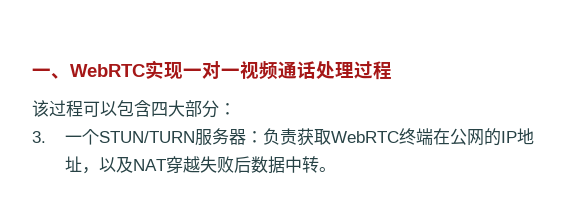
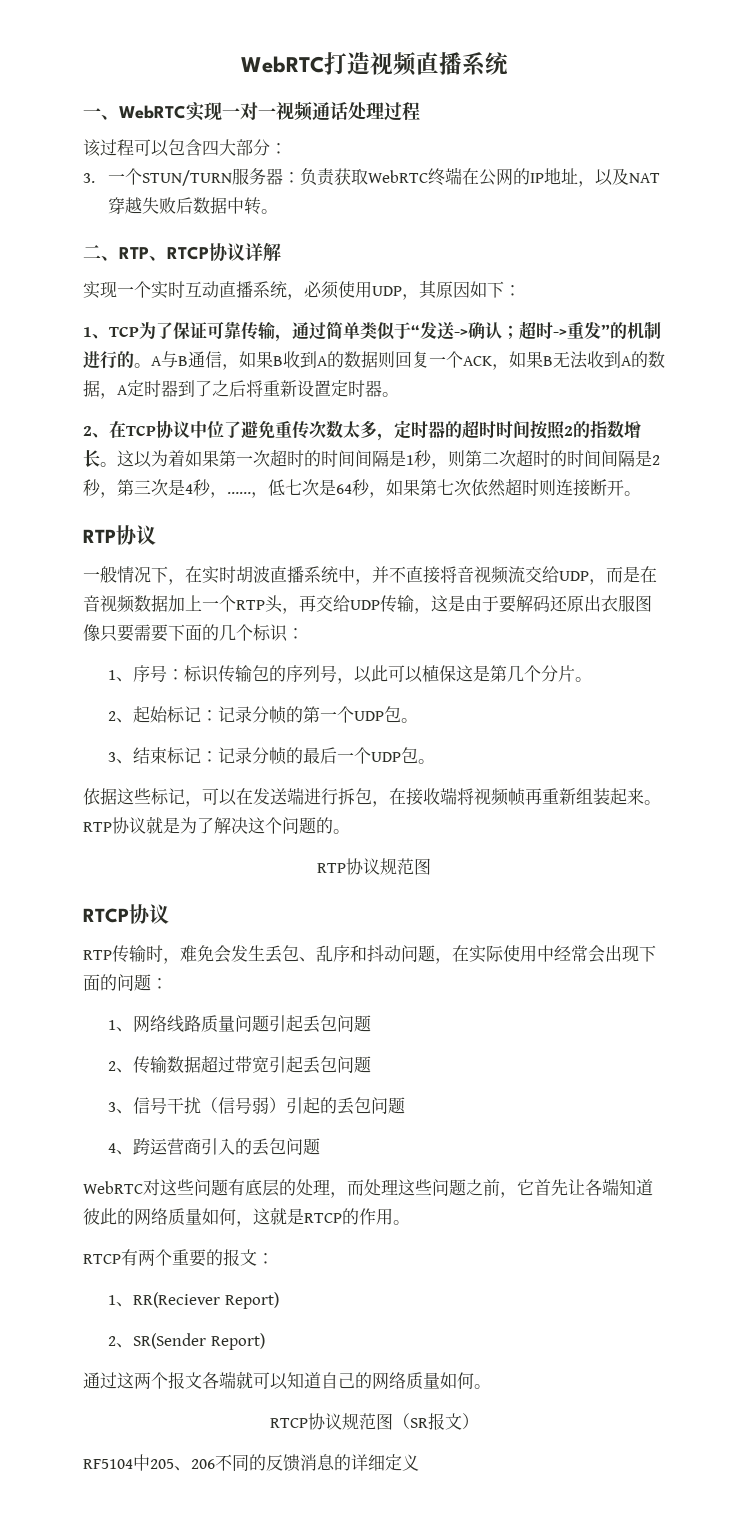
+ WebRTC打造视频直播系统
+ 二、RTP、RTCP协议详解
+ 实现一个实时互动直播系统，必须使用UDP，其原因如下：
+ 1、TCP为了保证可靠传输，通过简单类似于“发送->确认；超时->重发”的机制进行的。A与B通信，如果B收到A的数据则回复一个ACK，如果B无法收到A的数据，A定时器到了之后将重新设置定时器。
+ 2、在TCP协议中位了避免重传次数太多，定时器的超时时间按照2的指数增长。这以为着如果第一次超时的时间间隔是1秒，则第二次超时的时间间隔是2秒，第三次是4秒，……，低七次是64秒，如果第七次依然超时则连接断开。
+ RTP协议
+ 一般情况下，在实时胡波直播系统中，并不直接将音视频流交给UDP，而是在音视频数据加上一个RTP头，再交给UDP传输，这是由于要解码还原出衣服图像只要需要下面的几个标识：
+ 1、序号：标识传输包的序列号，以此可以植保这是第几个分片。
+ 2、起始标记：记录分帧的第一个UDP包。
+ 3、结束标记：记录分帧的最后一个UDP包。
+ 依据这些标记，可以在发送端进行拆包，在接收端将视频帧再重新组装起来。RTP协议就是为了解决这个问题的。
+ RTP协议规范图
+ RTCP协议
+ RTP传输时，难免会发生丢包、乱序和抖动问题，在实际使用中经常会出现下面的问题：
+ 1、网络线路质量问题引起丢包问题
+ 2、传输数据超过带宽引起丢包问题
+ 3、信号干扰（信号弱）引起的丢包问题
+ 4、跨运营商引入的丢包问题
+ WebRTC对这些问题有底层的处理，而处理这些问题之前，它首先让各端知道彼此的网络质量如何，这就是RTCP的作用。
+ RTCP有两个重要的报文：
+ 1、RR(Reciever Report)
+ 2、SR(Sender Report)
+ 通过这两个报文各端就可以知道自己的网络质量如何。
+ RTCP协议规范图（SR报文）
+ RF5104中205、206不同的反馈消息的详细定义

